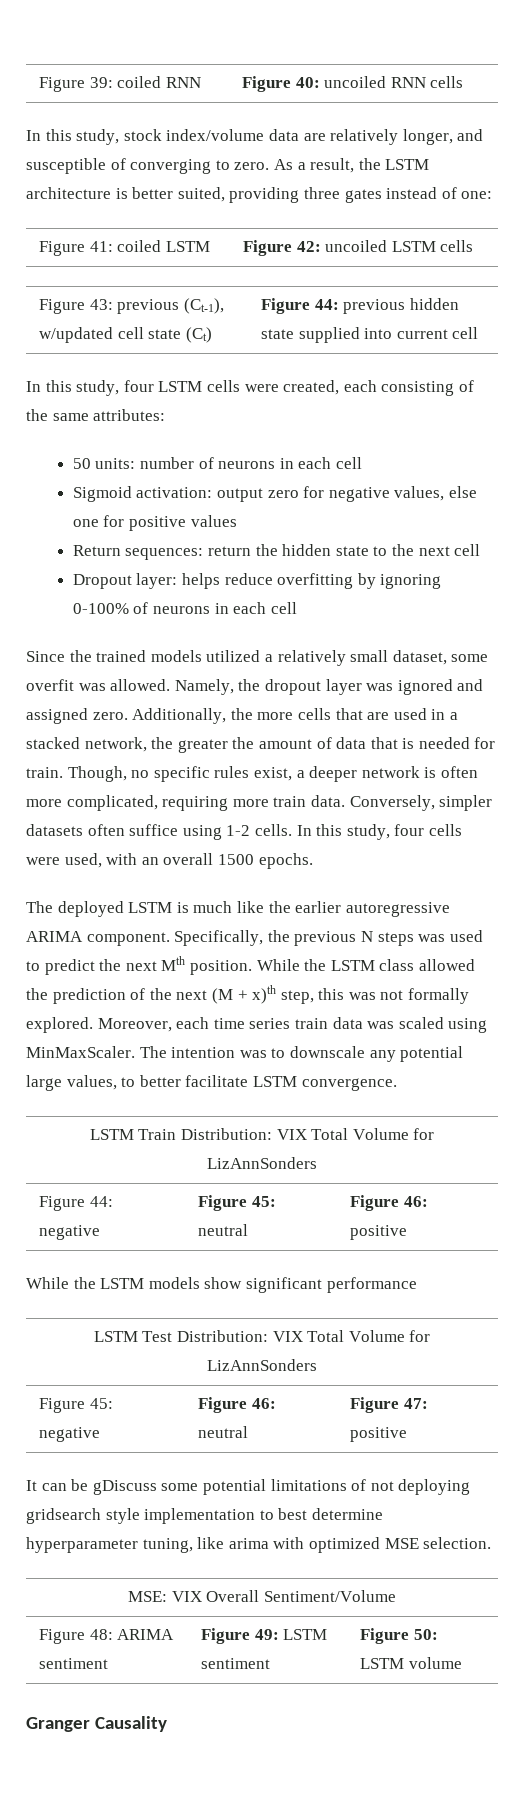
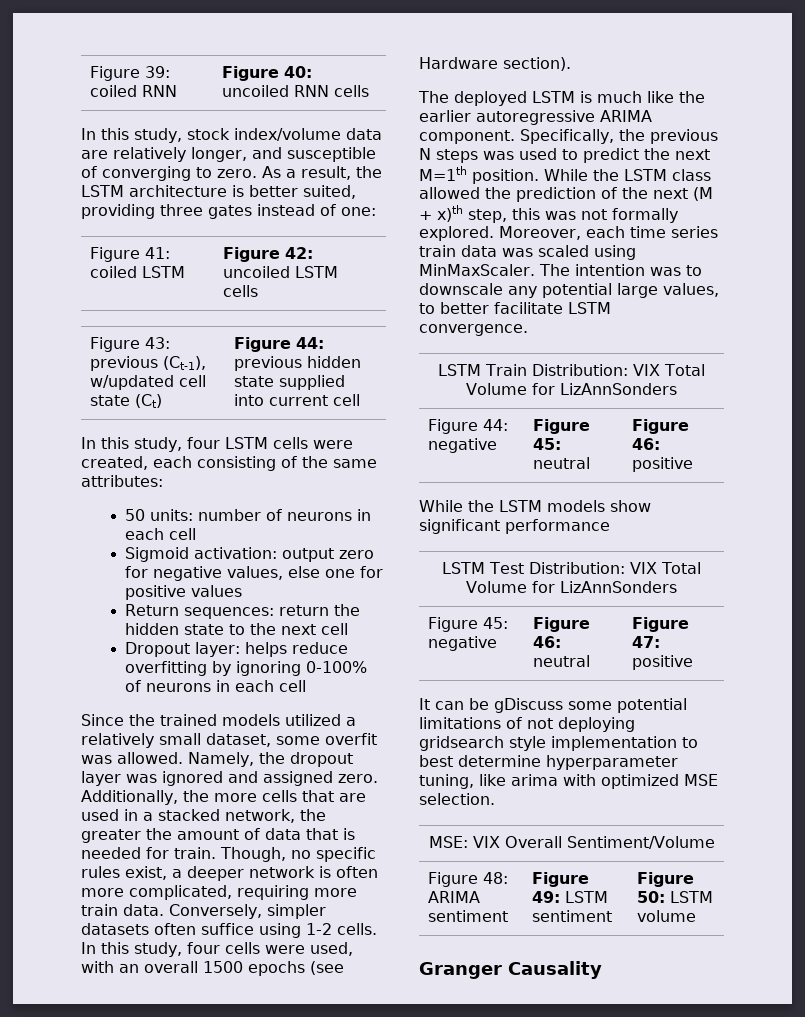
- In this study, four cells were used, with an overall 1500 epochs.
+ In this study, four cells were used, with an overall 1500 epochs (see Hardware section).
- Specifically, the previous N steps was used to predict the next Mth position.
+ Specifically, the previous N steps was used to predict the next M=1th position.

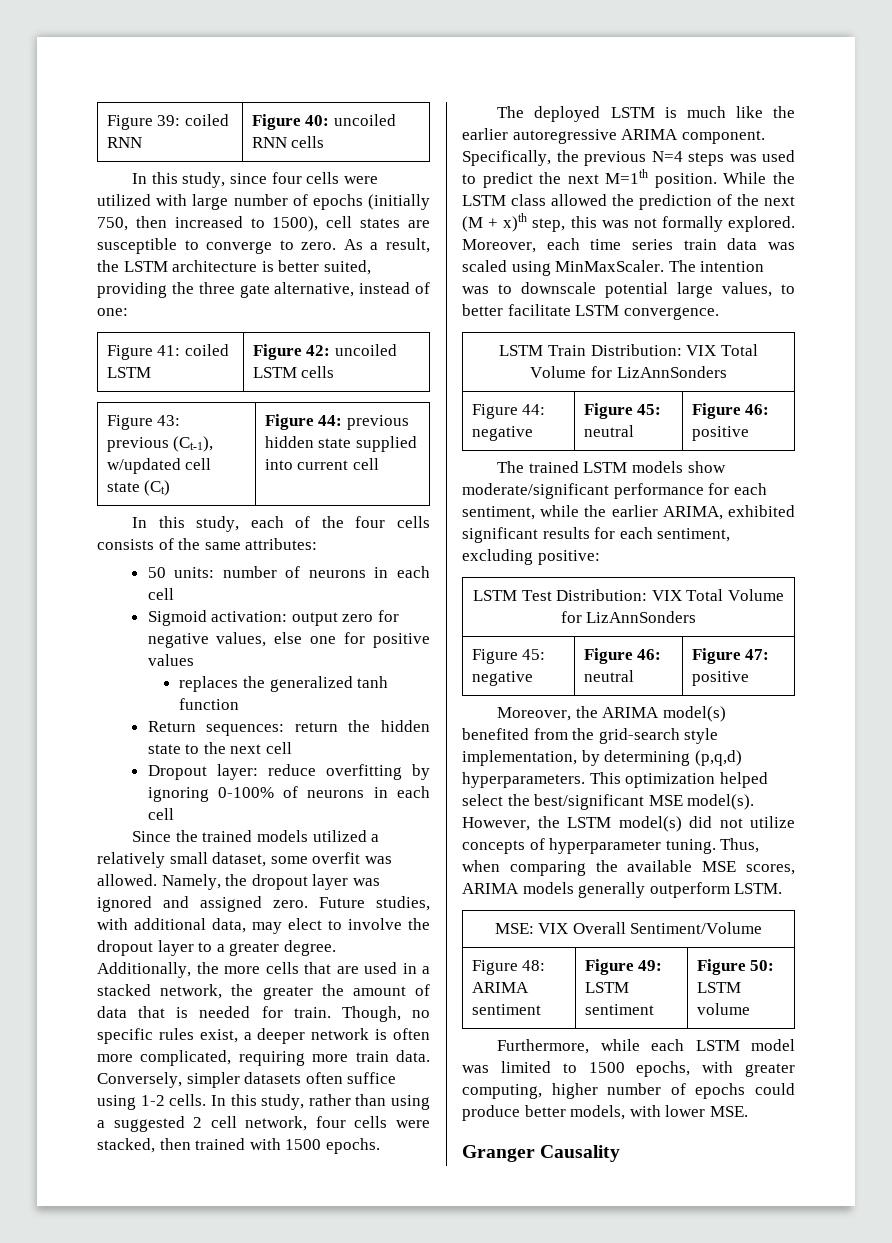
- In this study, stock index/volume data are relatively longer, and susceptible of converging to zero.
+ In this study, since four cells were utilized with large number of epochs (initially 750, then increased to 1500), cell states are susceptible to converge to zero.
- As a result, the LSTM architecture is better suited, providing three gates instead of one:
+ As a result, the LSTM architecture is better suited, providing the three gate alternative, instead of one:
- In this study, four LSTM cells were created, each consisting of the same attributes:
+ In this study, each of the four cells consists of the same attributes:
+ replaces the generalized tanh function
- Dropout layer: helps reduce overfitting by ignoring 0-100% of neurons in each cell
+ Dropout layer: reduce overfitting by ignoring 0-100% of neurons in each cell
+ Future studies, with additional data, may elect to involve the dropout layer to a greater degree.
- In this study, four cells were used, with an overall 1500 epochs (see Hardware section).
+ In this study, rather than using a suggested 2 cell network, four cells were stacked, then trained with 1500 epochs.
- Specifically, the previous N steps was used to predict the next M=1th position.
+ Specifically, the previous N=4 steps was used to predict the next M=1th position.
- The intention was to downscale any potential large values, to better facilitate LSTM convergence.
+ The intention was to downscale potential large values, to better facilitate LSTM convergence.
- While the LSTM models show significant performance
+ The trained LSTM models show moderate/significant performance for each sentiment, while the earlier ARIMA, exhibited significant results for each sentiment, excluding positive:
- It can be gDiscuss some potential limitations of not deploying gridsearch style implementation to best determine hyperparameter tuning, like arima with optimized MSE selection.
+ Moreover, the ARIMA model(s) benefited from the grid-search style implementation, by determining (p,q,d) hyperparameters. This optimization helped select the best/significant MSE model(s). However, the LSTM model(s) did not utilize concepts of hyperparameter tuning. Thus, when comparing the available MSE scores, ARIMA models generally outperform LSTM.
+ Furthermore, while each LSTM model was limited to 1500 epochs, with greater computing, higher number of epochs could produce better models, with lower MSE.

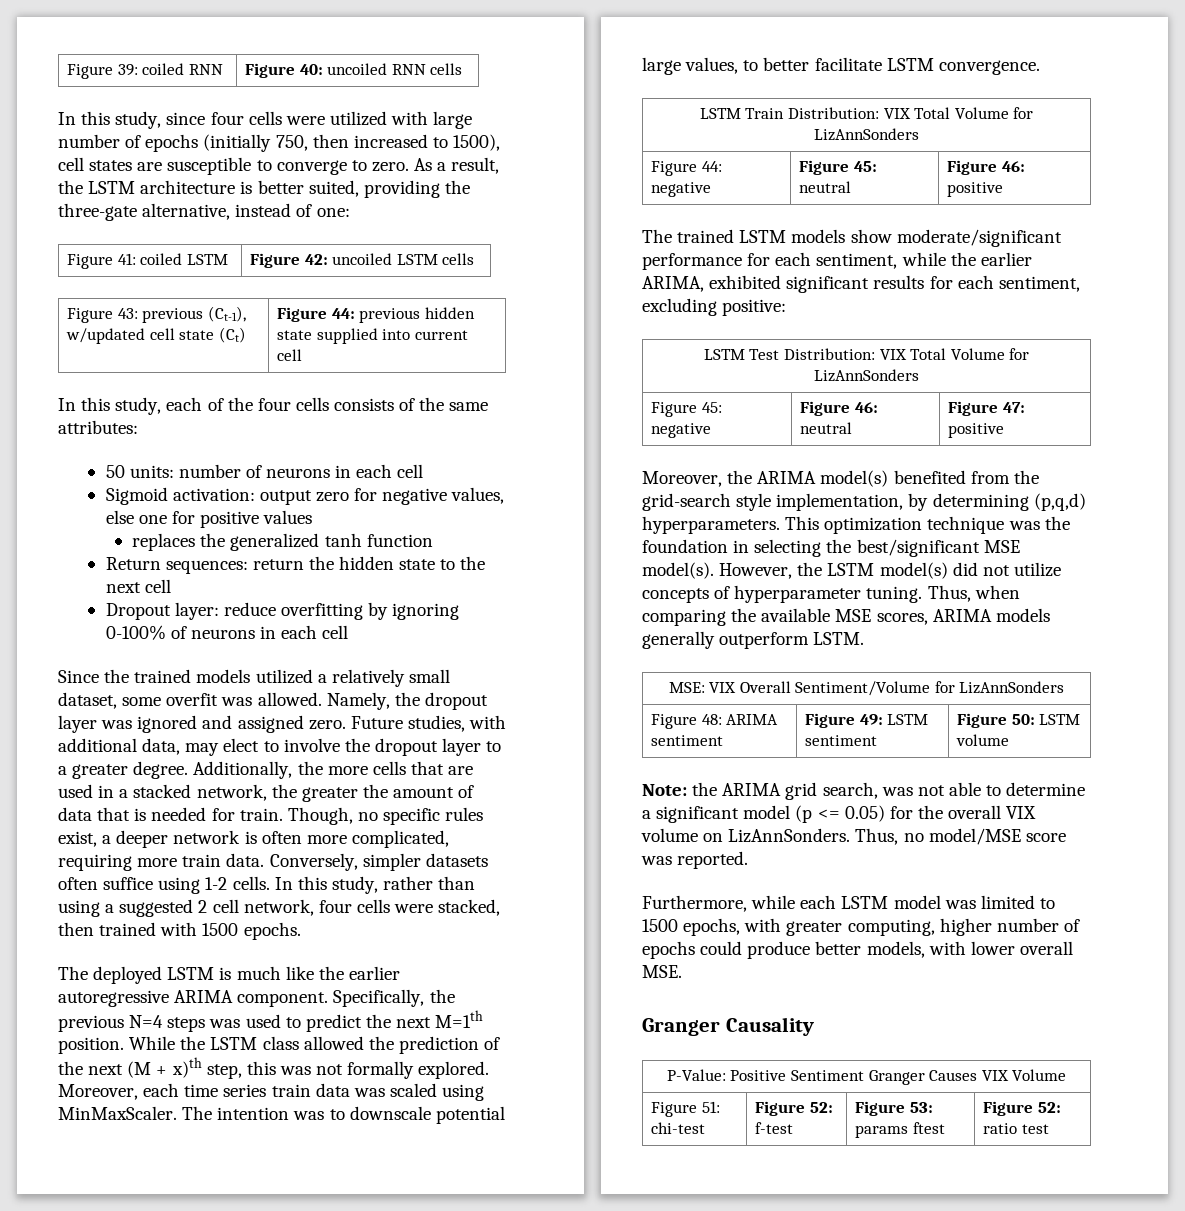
- As a result, the LSTM architecture is better suited, providing the three gate alternative, instead of one:
+ As a result, the LSTM architecture is better suited, providing the three-gate alternative, instead of one:
- This optimization helped select the best/significant MSE model(s).
+ This optimization technique was the foundation in selecting the best/significant MSE model(s).
- MSE: VIX Overall Sentiment/Volume
+ MSE: VIX Overall Sentiment/Volume for LizAnnSonders
+ Note: the ARIMA grid search, was not able to determine a significant model (p <= 0.05) for the overall VIX volume on LizAnnSonders. Thus, no model/MSE score was reported.
- Furthermore, while each LSTM model was limited to 1500 epochs, with greater computing, higher number of epochs could produce better models, with lower MSE.
+ Furthermore, while each LSTM model was limited to 1500 epochs, with greater computing, higher number of epochs could produce better models, with lower overall MSE.
+ P-Value: Positive Sentiment Granger Causes VIX Volume
+ Figure 51: chi-test | Figure 52: f-test | Figure 53: params ftest | Figure 52: ratio test

